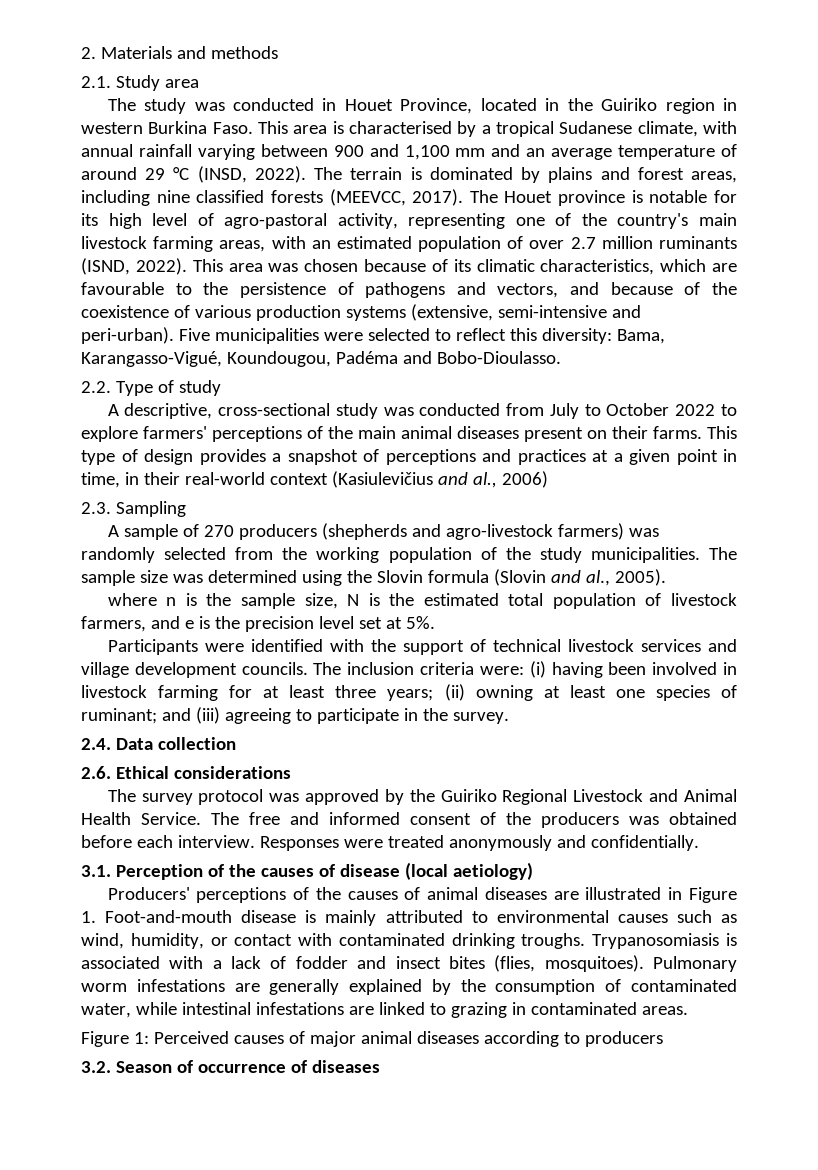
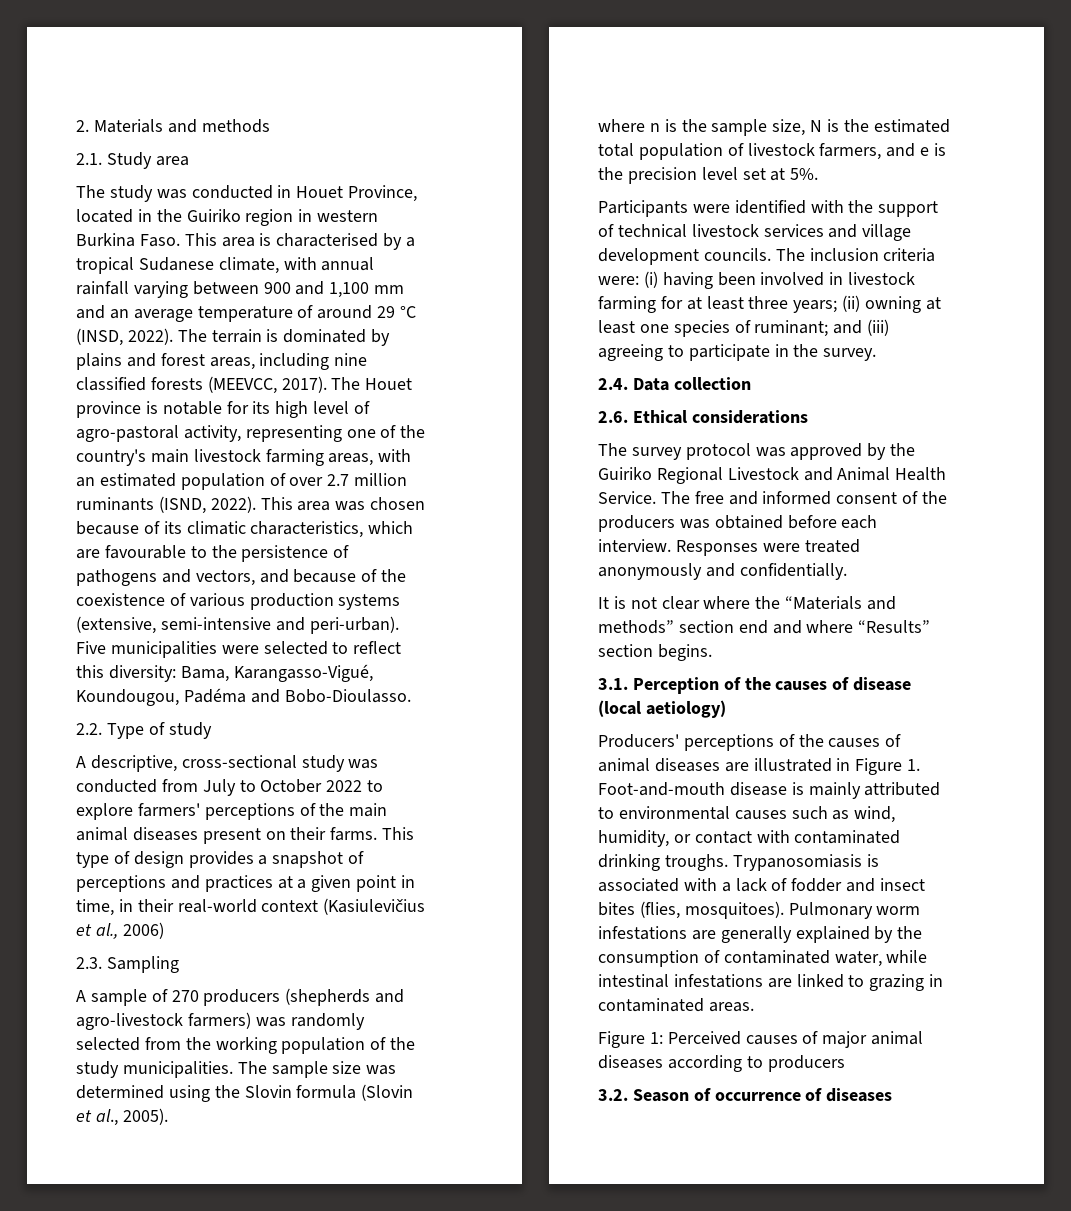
- This type of design provides a snapshot of perceptions and practices at a given point in time, in their real-world context (Kasiulevičius and al., 2006)
+ This type of design provides a snapshot of perceptions and practices at a given point in time, in their real-world context (Kasiulevičius et al., 2006)
- The sample size was determined using the Slovin formula (Slovin and al., 2005).
+ The sample size was determined using the Slovin formula (Slovin et al., 2005).
+ It is not clear where the “Materials and methods” section end and where “Results” section begins.

